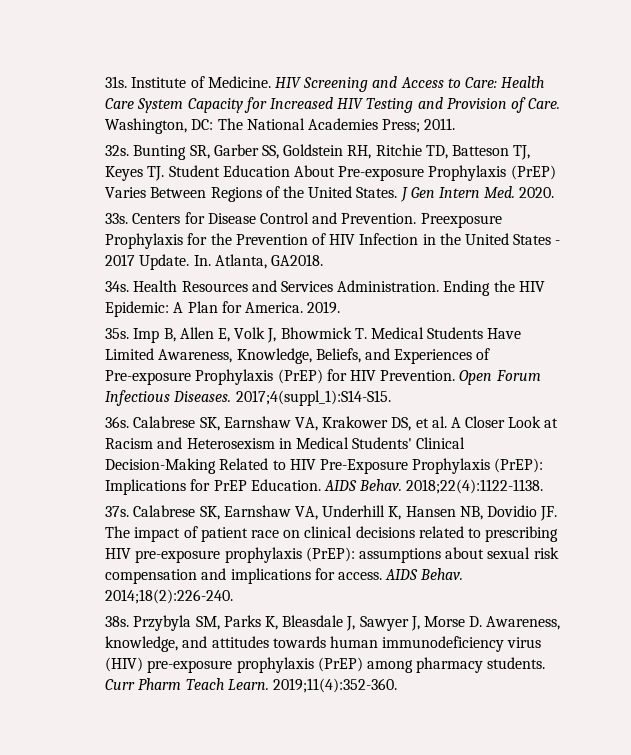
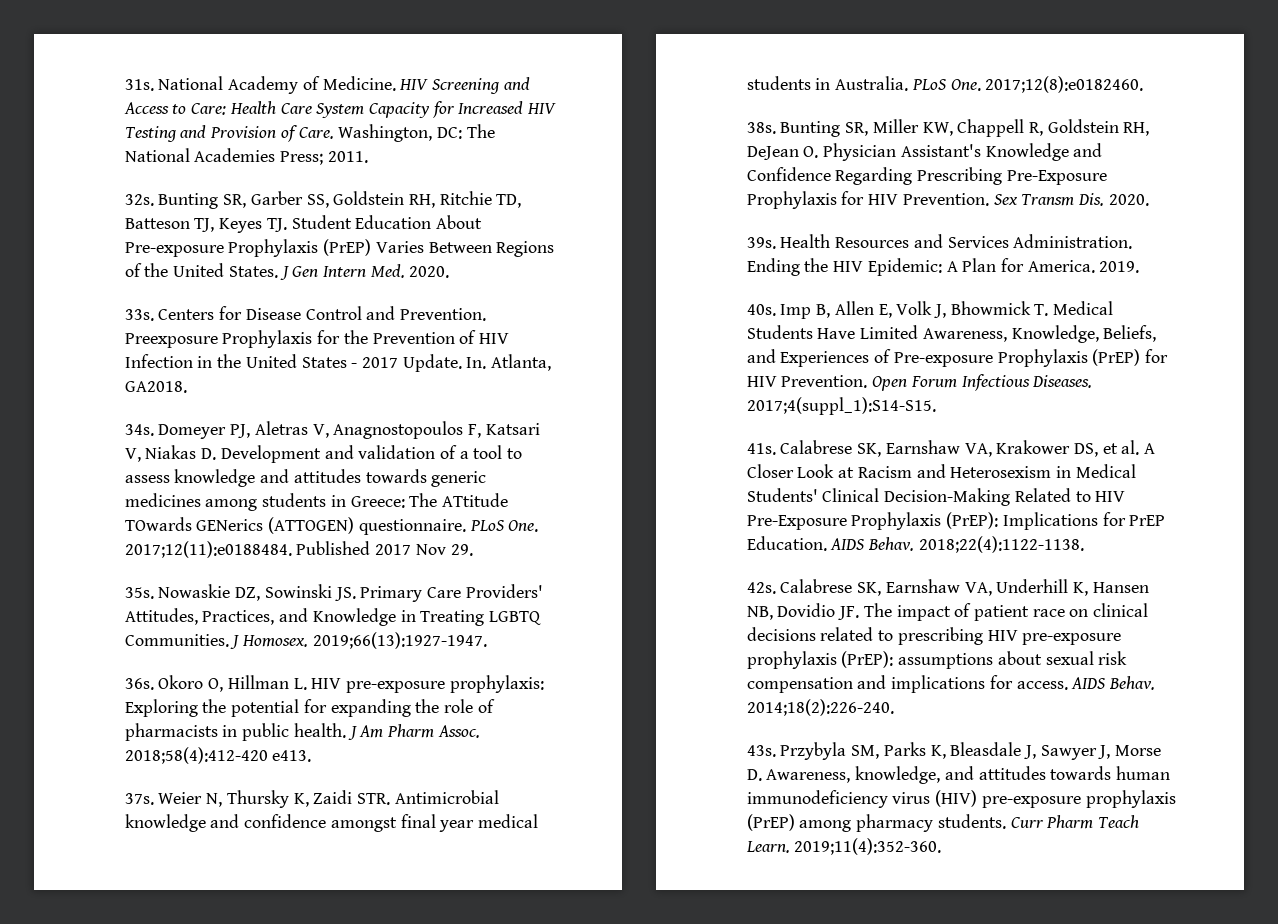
- Institute of Medicine.
+ National Academy of Medicine.
+ Domeyer PJ, Aletras V, Anagnostopoulos F, Katsari V, Niakas D. Development and validation of a tool to assess knowledge and attitudes towards generic medicines among students in Greece: The ATtitude TOwards GENerics (ATTOGEN) questionnaire. PLoS One. 2017;12(11):e0188484. Published 2017 Nov 29.
+ 35s. Nowaskie DZ, Sowinski JS. Primary Care Providers' Attitudes, Practices, and Knowledge in Treating LGBTQ Communities. J Homosex. 2019;66(13):1927-1947.
+ 36s. Okoro O, Hillman L. HIV pre-exposure prophylaxis: Exploring the potential for expanding the role of pharmacists in public health. J Am Pharm Assoc. 2018;58(4):412-420 e413.
+ 37s. Weier N, Thursky K, Zaidi STR. Antimicrobial knowledge and confidence amongst final year medical students in Australia. PLoS One. 2017;12(8):e0182460.
+ 38s. Bunting SR, Miller KW, Chappell R, Goldstein RH, DeJean O. Physician Assistant's Knowledge and Confidence Regarding Prescribing Pre-Exposure Prophylaxis for HIV Prevention. Sex Transm Dis. 2020.
+ 39s.
- 35s.
+ 40s.
- 36s.
+ 41s.
- 37s.
+ 42s.
- 38s.
+ 43s.

